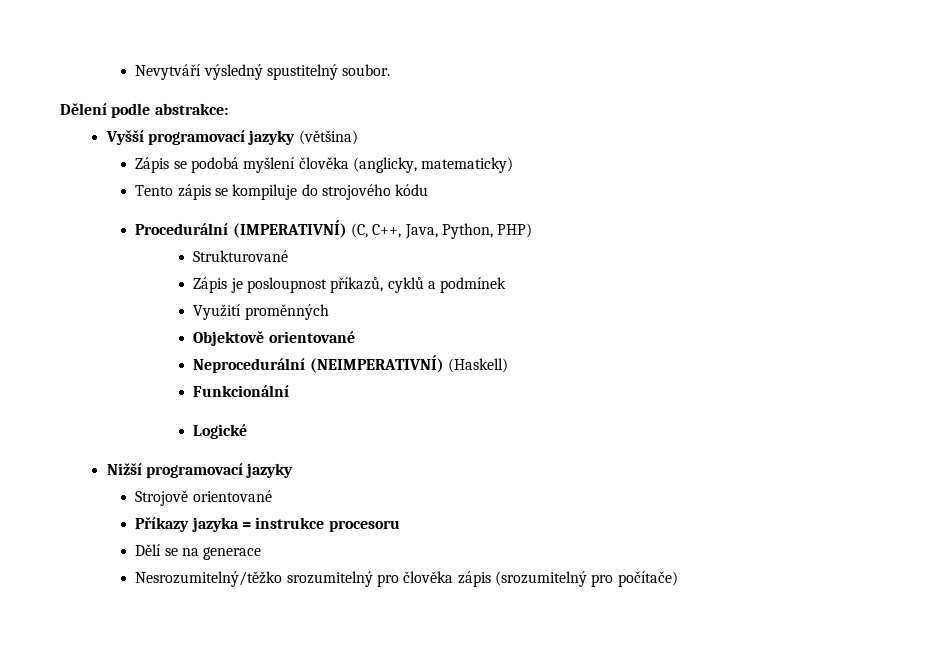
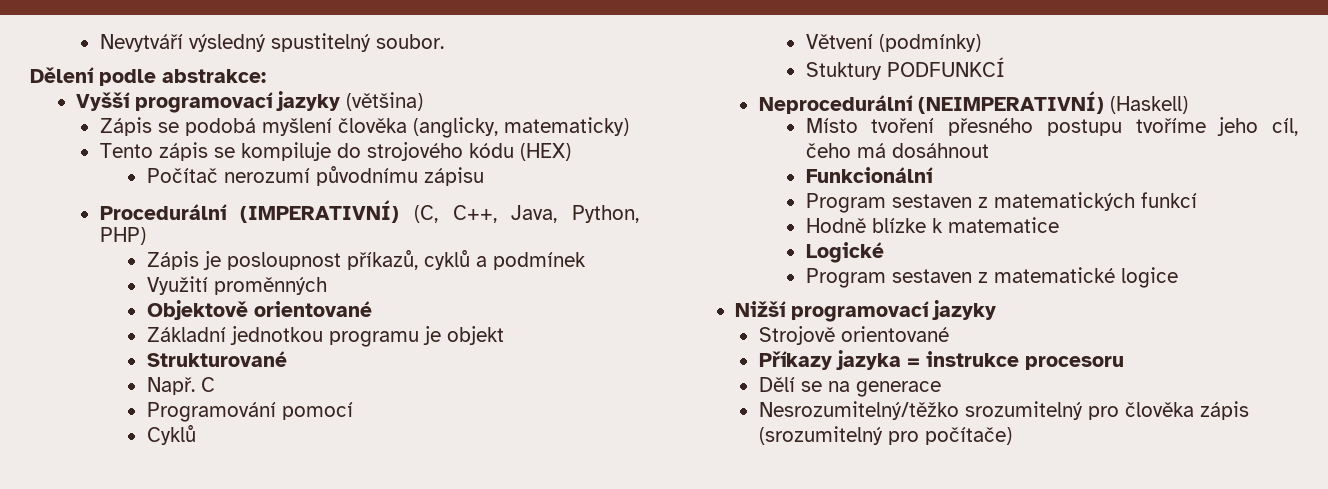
- Tento zápis se kompiluje do strojového kódu
+ Tento zápis se kompiluje do strojového kódu (HEX)
+ Počítač nerozumí původnímu zápisu
- Strukturované
+ Základní jednotkou programu je objekt
+ Strukturované
+ Např. C
+ Programování pomocí
+ Cyklů
+ Větvení (podmínky)
+ Stuktury PODFUNKCÍ
  Neprocedurální (NEIMPERATIVNÍ) (Haskell)
+ Místo tvoření přesného postupu tvoříme jeho cíl, čeho má dosáhnout
  Funkcionální
+ Program sestaven z matematických funkcí
+ Hodně blízke k matematice
  Logické
+ Program sestaven z matematické logice

